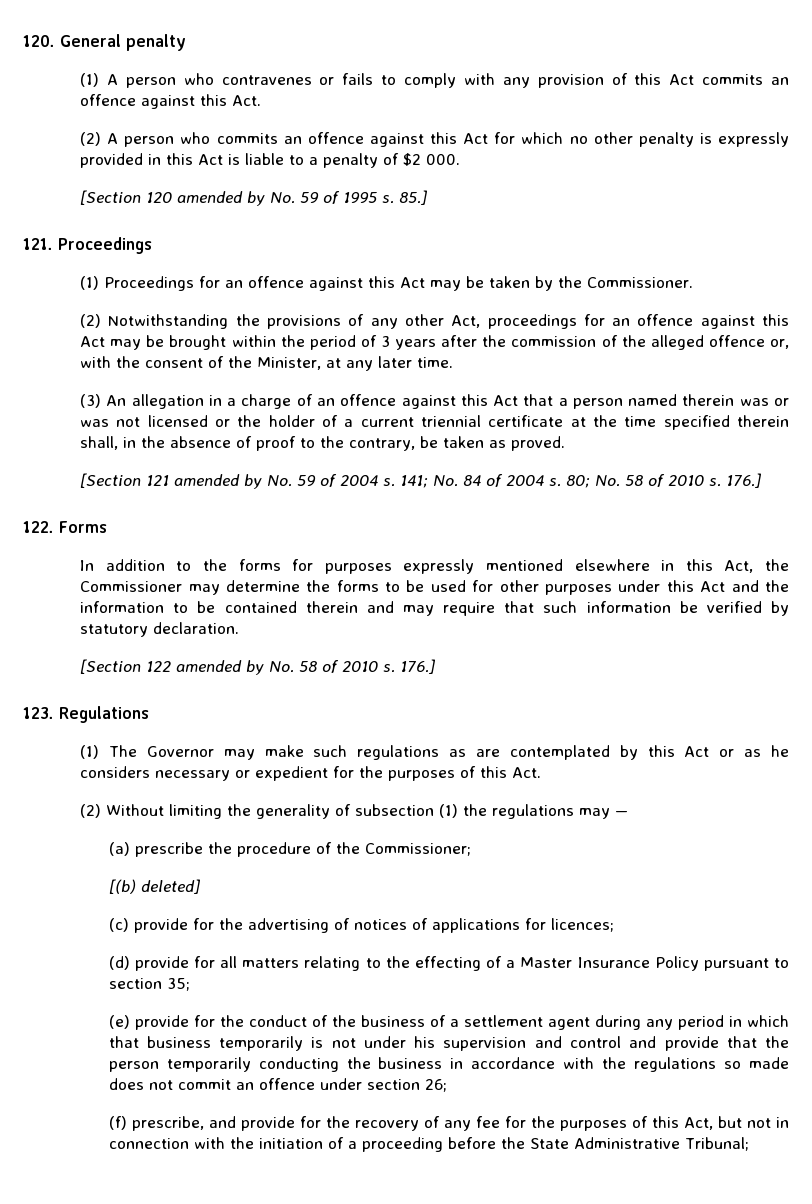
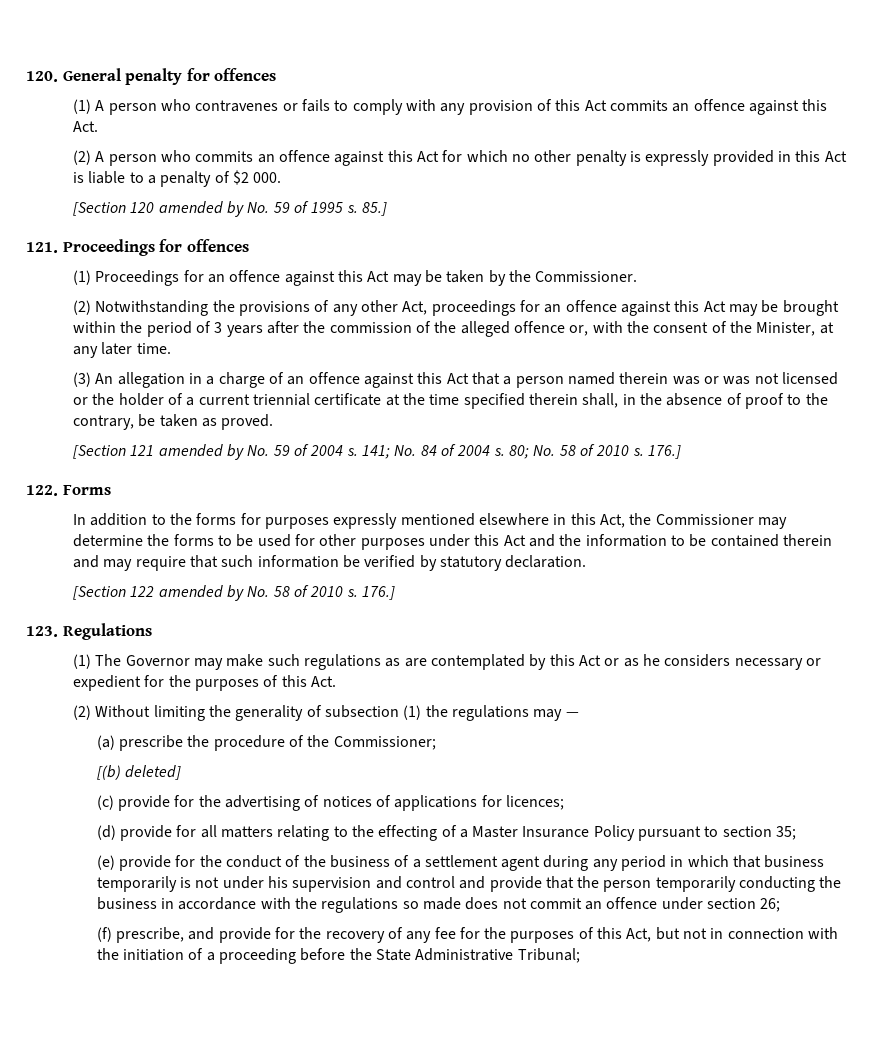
- 120. General penalty
+ 120. General penalty for offences
- 121. Proceedings
+ 121. Proceedings for offences

